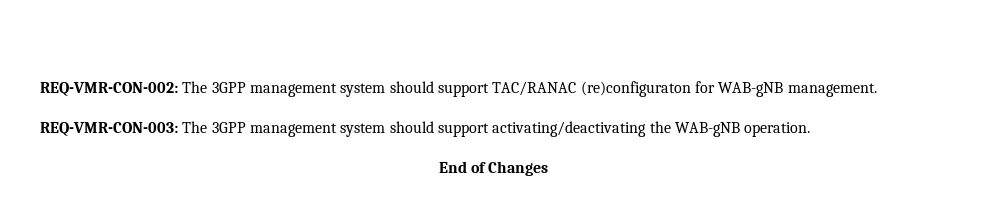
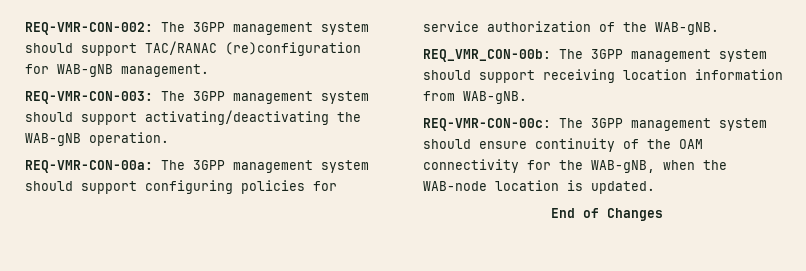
- REQ-VMR-CON-002: The 3GPP management system should support TAC/RANAC (re)configuraton for WAB-gNB management.
+ REQ-VMR-CON-002: The 3GPP management system should support TAC/RANAC (re)configuration for WAB-gNB management.
+ REQ-VMR-CON-00a: The 3GPP management system should support configuring policies for service authorization of the WAB-gNB.
+ REQ_VMR_CON-00b: The 3GPP management system should support receiving location information from WAB-gNB.
+ REQ-VMR-CON-00c: The 3GPP management system should ensure continuity of the OAM connectivity for the WAB-gNB, when the WAB-node location is updated.

